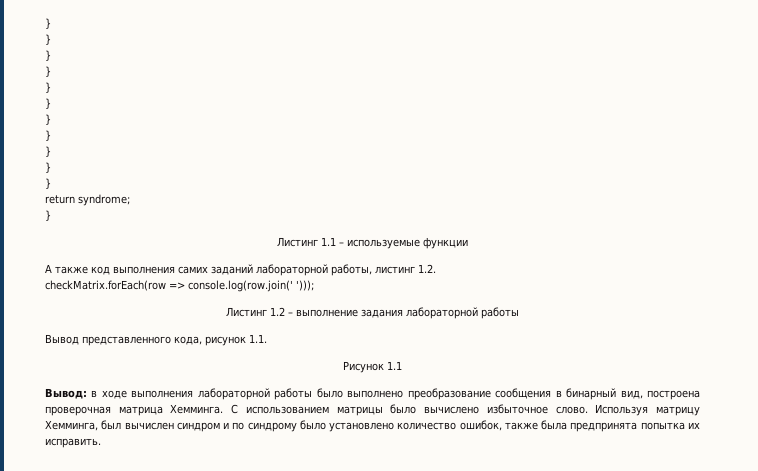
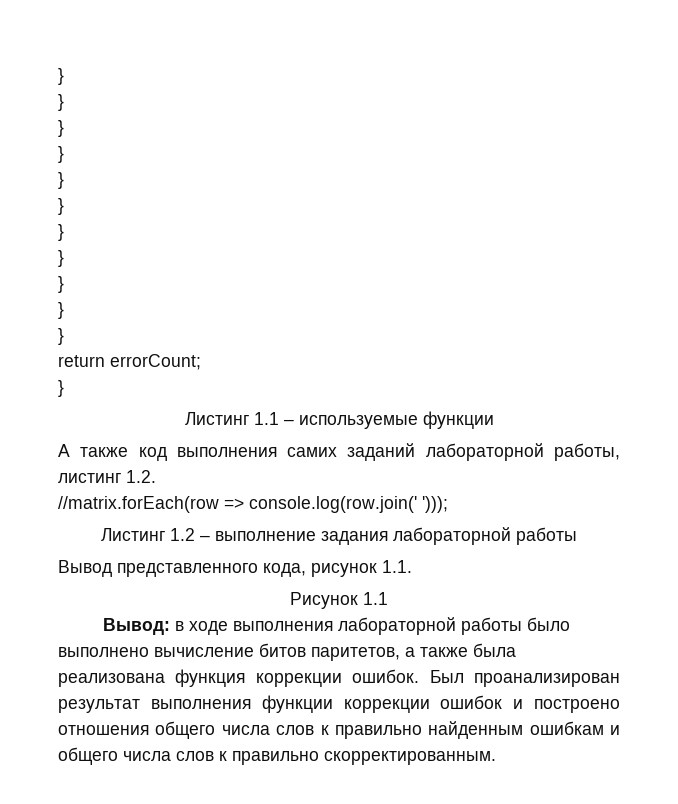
- return syndrome;
+ return errorCount;
- checkMatrix.forEach(row => console.log(row.join(' ')));
+ //matrix.forEach(row => console.log(row.join(' ')));
- Вывод: в ходе выполнения лабораторной работы было выполнено преобразование сообщения в бинарный вид, построена проверочная матрица Хемминга. С использованием матрицы было вычислено избыточное слово. Используя матрицу Хемминга, был вычислен синдром и по синдрому было установлено количество ошибок, также была предпринята попытка их исправить.
+ Вывод: в ходе выполнения лабораторной работы было выполнено вычисление битов паритетов, а также была реализована функция коррекции ошибок. Был проанализирован результат выполнения функции коррекции ошибок и построено отношения общего числа слов к правильно найденным ошибкам и общего числа слов к правильно скорректированным.

